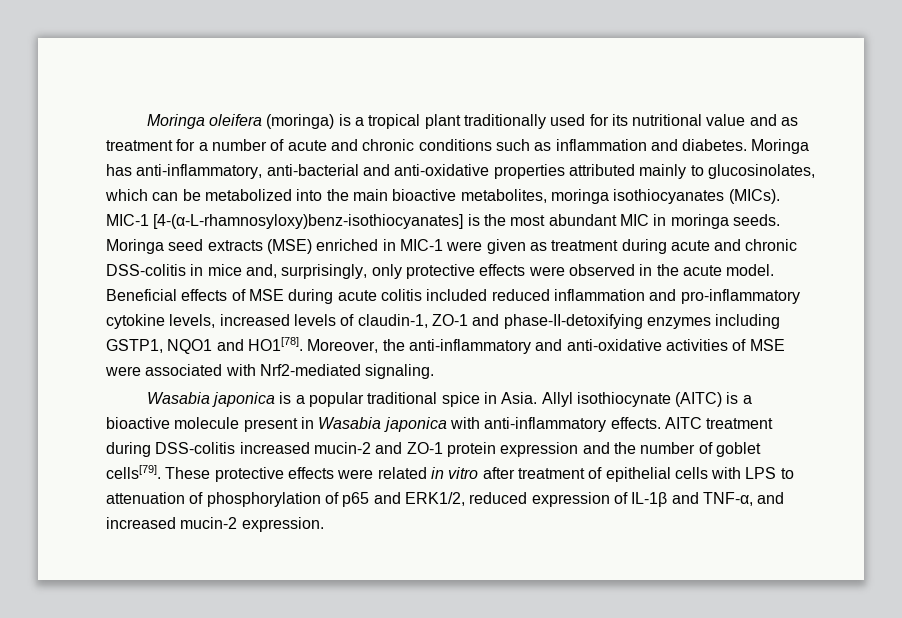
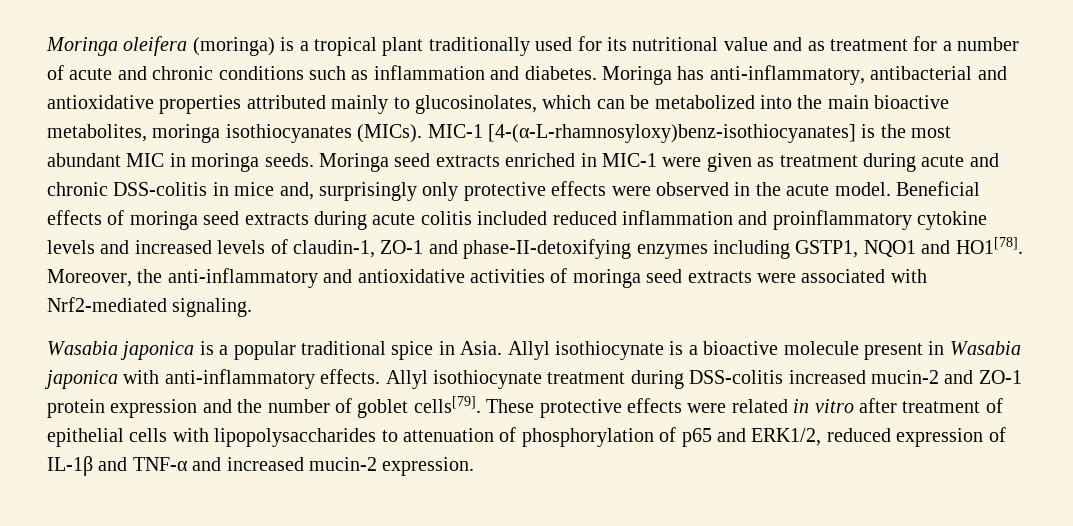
- Moringa has anti-inflammatory, anti-bacterial and anti-oxidative properties attributed mainly to glucosinolates, which can be metabolized into the main bioactive metabolites, moringa isothiocyanates (MICs).
+ Moringa has anti-inflammatory, antibacterial and antioxidative properties attributed mainly to glucosinolates, which can be metabolized into the main bioactive metabolites, moringa isothiocyanates (MICs).
- Moringa seed extracts (MSE) enriched in MIC-1 were given as treatment during acute and chronic DSS-colitis in mice and, surprisingly, only protective effects were observed in the acute model.
+ Moringa seed extracts enriched in MIC-1 were given as treatment during acute and chronic DSS-colitis in mice and, surprisingly only protective effects were observed in the acute model.
- Beneficial effects of MSE during acute colitis included reduced inflammation and pro-inflammatory cytokine levels, increased levels of claudin-1, ZO-1 and phase-II-detoxifying enzymes including GSTP1, NQO1 and HO1[78].
+ Beneficial effects of moringa seed extracts during acute colitis included reduced inflammation and proinflammatory cytokine levels and increased levels of claudin-1, ZO-1 and phase-II-detoxifying enzymes including GSTP1, NQO1 and HO1[78].
- Moreover, the anti-inflammatory and anti-oxidative activities of MSE were associated with Nrf2-mediated signaling.
+ Moreover, the anti-inflammatory and antioxidative activities of moringa seed extracts were associated with Nrf2-mediated signaling.
- Allyl isothiocynate (AITC) is a bioactive molecule present in Wasabia japonica with anti-inflammatory effects.
+ Allyl isothiocynate is a bioactive molecule present in Wasabia japonica with anti-inflammatory effects.
- AITC treatment during DSS-colitis increased mucin-2 and ZO-1 protein expression and the number of goblet cells[79].
+ Allyl isothiocynate treatment during DSS-colitis increased mucin-2 and ZO-1 protein expression and the number of goblet cells[79].
- These protective effects were related in vitro after treatment of epithelial cells with LPS to attenuation of phosphorylation of p65 and ERK1/2, reduced expression of IL-1β and TNF-α, and increased mucin-2 expression.
+ These protective effects were related in vitro after treatment of epithelial cells with lipopolysaccharides to attenuation of phosphorylation of p65 and ERK1/2, reduced expression of IL-1β and TNF-α and increased mucin-2 expression.

